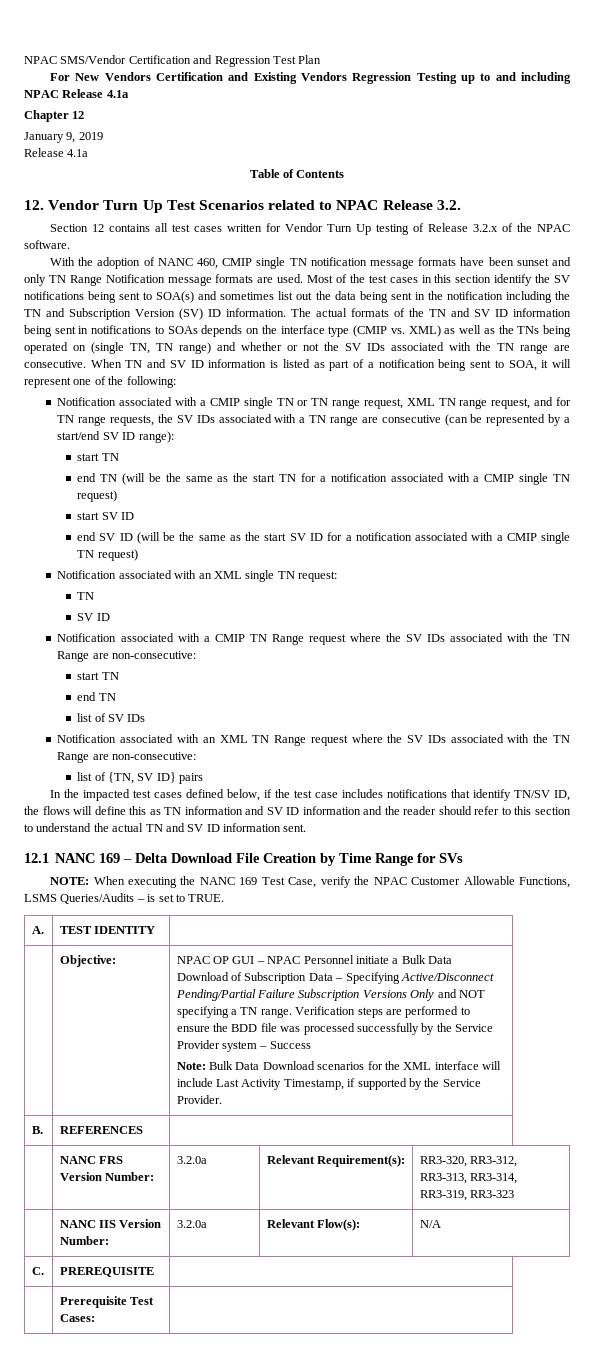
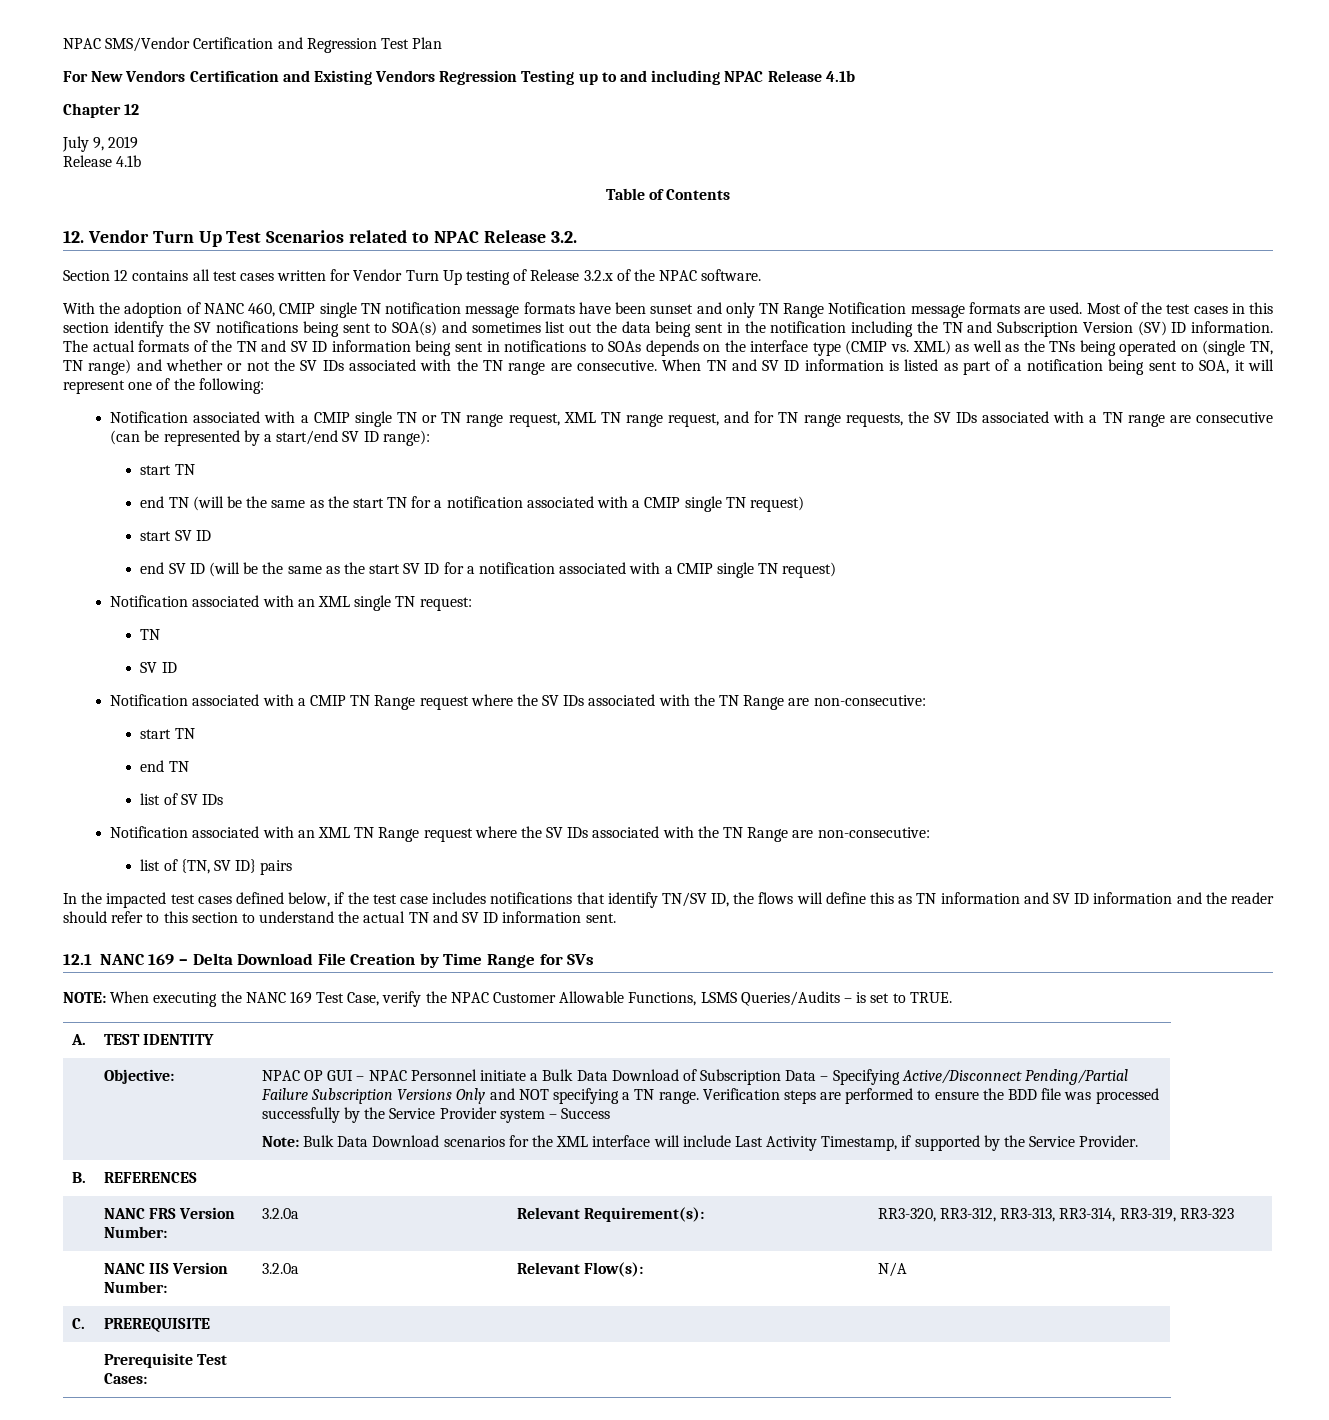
- For New Vendors Certification and Existing Vendors Regression Testing up to and including NPAC Release 4.1a
+ For New Vendors Certification and Existing Vendors Regression Testing up to and including NPAC Release 4.1b
- January 9, 2019
- Release 4.1a
+ July 9, 2019
+ Release 4.1b

